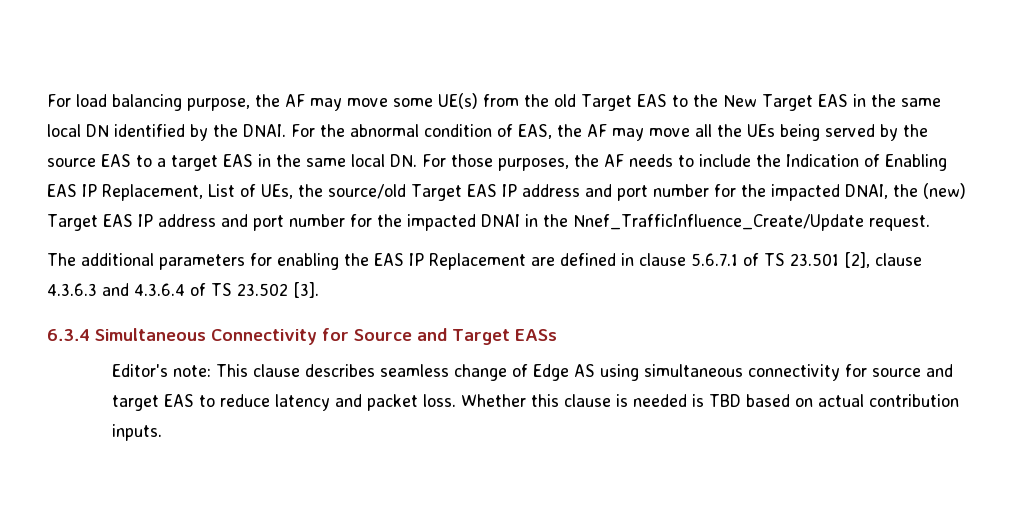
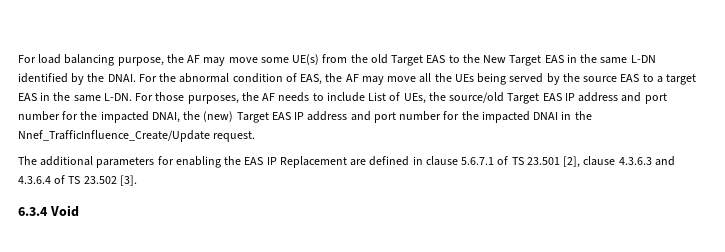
- For load balancing purpose, the AF may move some UE(s) from the old Target EAS to the New Target EAS in the same local DN identified by the DNAI.
+ For load balancing purpose, the AF may move some UE(s) from the old Target EAS to the New Target EAS in the same L-DN identified by the DNAI.
- For the abnormal condition of EAS, the AF may move all the UEs being served by the source EAS to a target EAS in the same local DN. For those purposes, the AF needs to include the Indication of Enabling EAS IP Replacement, List of UEs, the source/old Target EAS IP address and port number for the impacted DNAI, the (new) Target EAS IP address and port number for the impacted DNAI in the Nnef_TrafficInfluence_Create/Update request.
+ For the abnormal condition of EAS, the AF may move all the UEs being served by the source EAS to a target EAS in the same L-DN. For those purposes, the AF needs to include List of UEs, the source/old Target EAS IP address and port number for the impacted DNAI, the (new) Target EAS IP address and port number for the impacted DNAI in the Nnef_TrafficInfluence_Create/Update request.
- 6.3.4 Simultaneous Connectivity for Source and Target EASs
- Editor's note: This clause describes seamless change of Edge AS using simultaneous connectivity for source and target EAS to reduce latency and packet loss. Whether this clause is needed is TBD based on actual contribution inputs.
+ 6.3.4 Void

